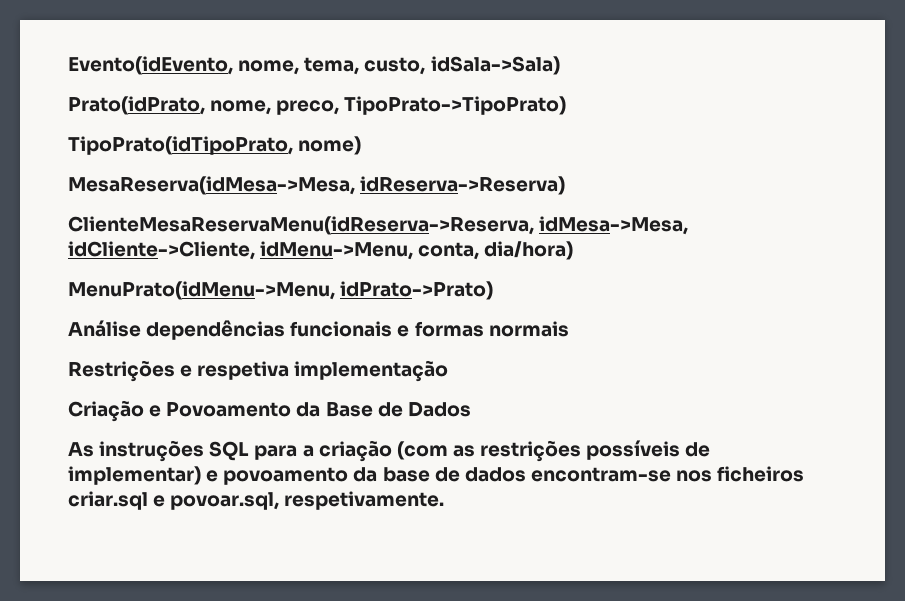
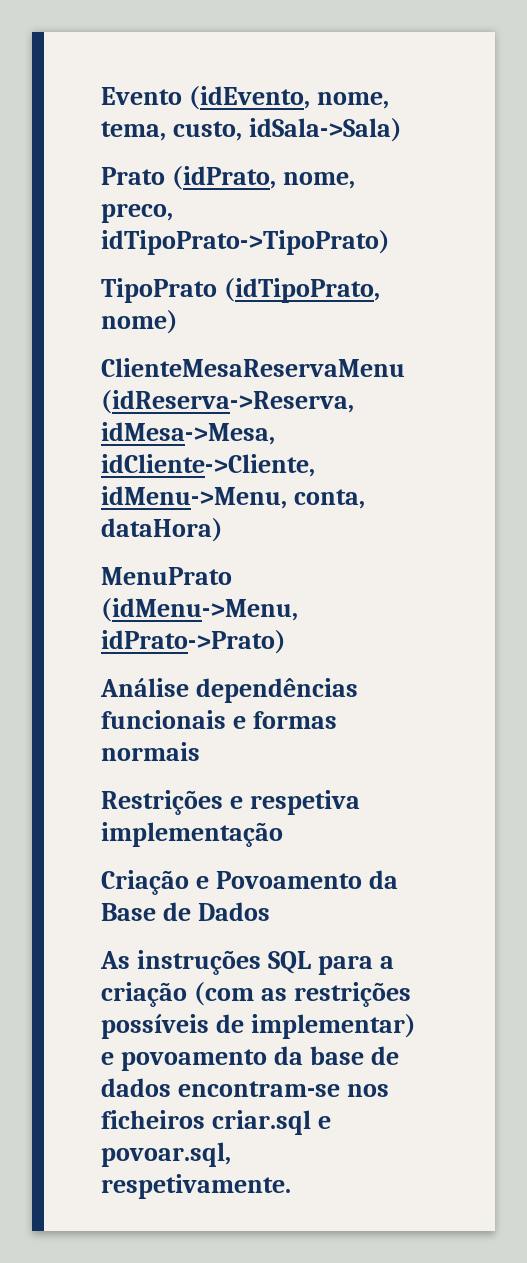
- Evento(idEvento, nome, tema, custo, idSala->Sala)
+ Evento (idEvento, nome, tema, custo, idSala->Sala)
- Prato(idPrato, nome, preco, TipoPrato->TipoPrato)
- TipoPrato(idTipoPrato, nome)
- MesaReserva(idMesa->Mesa, idReserva->Reserva)
- ClienteMesaReservaMenu(idReserva->Reserva, idMesa->Mesa, idCliente->Cliente, idMenu->Menu, conta, dia/hora)
- MenuPrato(idMenu->Menu, idPrato->Prato)
+ Prato (idPrato, nome, preco, idTipoPrato->TipoPrato)
+ TipoPrato (idTipoPrato, nome)
+ ClienteMesaReservaMenu (idReserva->Reserva, idMesa->Mesa, idCliente->Cliente, idMenu->Menu, conta, dataHora)
+ MenuPrato (idMenu->Menu, idPrato->Prato)

